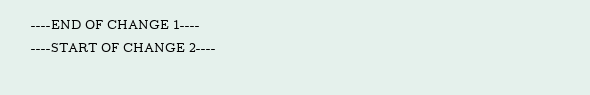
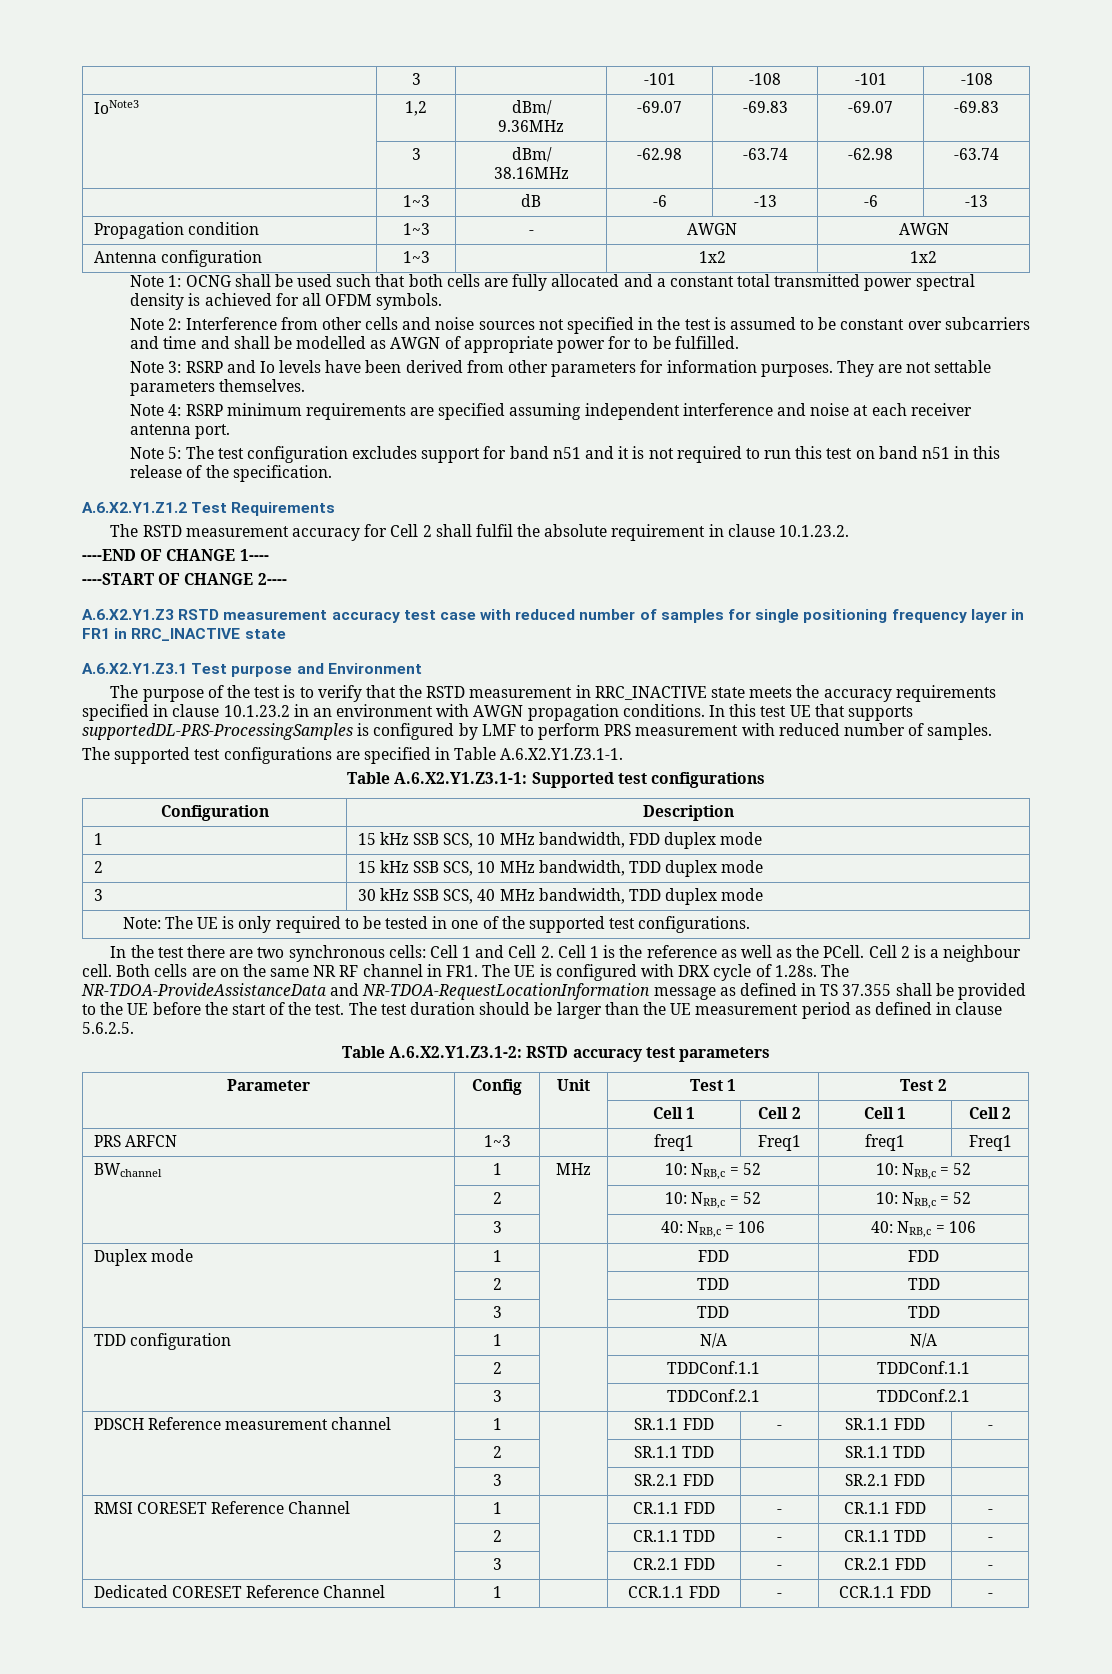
+ | 3 | | -101 | -108 | -101 | -108
+ IoNote3 | 1,2 | dBm/
+ 9.36MHz | -69.07 | -69.83 | -69.07 | -69.83
+ | 3 | dBm/
+ 38.16MHz | -62.98 | -63.74 | -62.98 | -63.74
+ | 1~3 | dB | -6 | -13 | -6 | -13
+ Propagation condition | 1~3 | - | AWGN | AWGN
+ Antenna configuration | 1~3 | | 1x2 | 1x2
+ Note 1: OCNG shall be used such that both cells are fully allocated and a constant total transmitted power spectral density is achieved for all OFDM symbols.
+ Note 2: Interference from other cells and noise sources not specified in the test is assumed to be constant over subcarriers and time and shall be modelled as AWGN of appropriate power for to be fulfilled.
+ Note 3: RSRP and Io levels have been derived from other parameters for information purposes. They are not settable parameters themselves.
+ Note 4: RSRP minimum requirements are specified assuming independent interference and noise at each receiver antenna port.
+ Note 5: The test configuration excludes support for band n51 and it is not required to run this test on band n51 in this release of the specification.
+ A.6.X2.Y1.Z1.2 Test Requirements
+ The RSTD measurement accuracy for Cell 2 shall fulfil the absolute requirement in clause 10.1.23.2.
+ A.6.X2.Y1.Z3 RSTD measurement accuracy test case with reduced number of samples for single positioning frequency layer in FR1 in RRC_INACTIVE state
+ A.6.X2.Y1.Z3.1 Test purpose and Environment
+ The purpose of the test is to verify that the RSTD measurement in RRC_INACTIVE state meets the accuracy requirements specified in clause 10.1.23.2 in an environment with AWGN propagation conditions. In this test UE that supports supportedDL-PRS-ProcessingSamples is configured by LMF to perform PRS measurement with reduced number of samples.
+ The supported test configurations are specified in Table A.6.X2.Y1.Z3.1-1.
+ Table A.6.X2.Y1.Z3.1-1: Supported test configurations
+ Configuration | Description
+ 1 | 15 kHz SSB SCS, 10 MHz bandwidth, FDD duplex mode
+ 2 | 15 kHz SSB SCS, 10 MHz bandwidth, TDD duplex mode
+ 3 | 30 kHz SSB SCS, 40 MHz bandwidth, TDD duplex mode
+ Note: The UE is only required to be tested in one of the supported test configurations.
+ In the test there are two synchronous cells: Cell 1 and Cell 2. Cell 1 is the reference as well as the PCell. Cell 2 is a neighbour cell. Both cells are on the same NR RF channel in FR1. The UE is configured with DRX cycle of 1.28s. The NR-TDOA-ProvideAssistanceData and NR-TDOA-RequestLocationInformation message as defined in TS 37.355 shall be provided to the UE before the start of the test. The test duration should be larger than the UE measurement period as defined in clause 5.6.2.5.
+ Table A.6.X2.Y1.Z3.1-2: RSTD accuracy test parameters
+ Parameter | Config | Unit | Test 1 | Test 2
+ | | | Cell 1 | Cell 2 | Cell 1 | Cell 2
+ PRS ARFCN | 1~3 | | freq1 | Freq1 | freq1 | Freq1
+ BWchannel | 1 | MHz | 10: NRB,c = 52 | 10: NRB,c = 52
+ | 2 | | 10: NRB,c = 52 | 10: NRB,c = 52
+ | 3 | | 40: NRB,c = 106 | 40: NRB,c = 106
+ Duplex mode | 1 | | FDD | FDD
+ | 2 | | TDD | TDD
+ | 3 | | TDD | TDD
+ TDD configuration | 1 | | N/A | N/A
+ | 2 | | TDDConf.1.1 | TDDConf.1.1
+ | 3 | | TDDConf.2.1 | TDDConf.2.1
+ PDSCH Reference measurement channel | 1 | | SR.1.1 FDD | - | SR.1.1 FDD | -
+ | 2 | | SR.1.1 TDD | | SR.1.1 TDD |
+ | 3 | | SR.2.1 FDD | | SR.2.1 FDD |
+ RMSI CORESET Reference Channel | 1 | | CR.1.1 FDD | - | CR.1.1 FDD | -
+ | 2 | | CR.1.1 TDD | - | CR.1.1 TDD | -
+ | 3 | | CR.2.1 FDD | - | CR.2.1 FDD | -
+ Dedicated CORESET Reference Channel | 1 | | CCR.1.1 FDD | - | CCR.1.1 FDD | -

